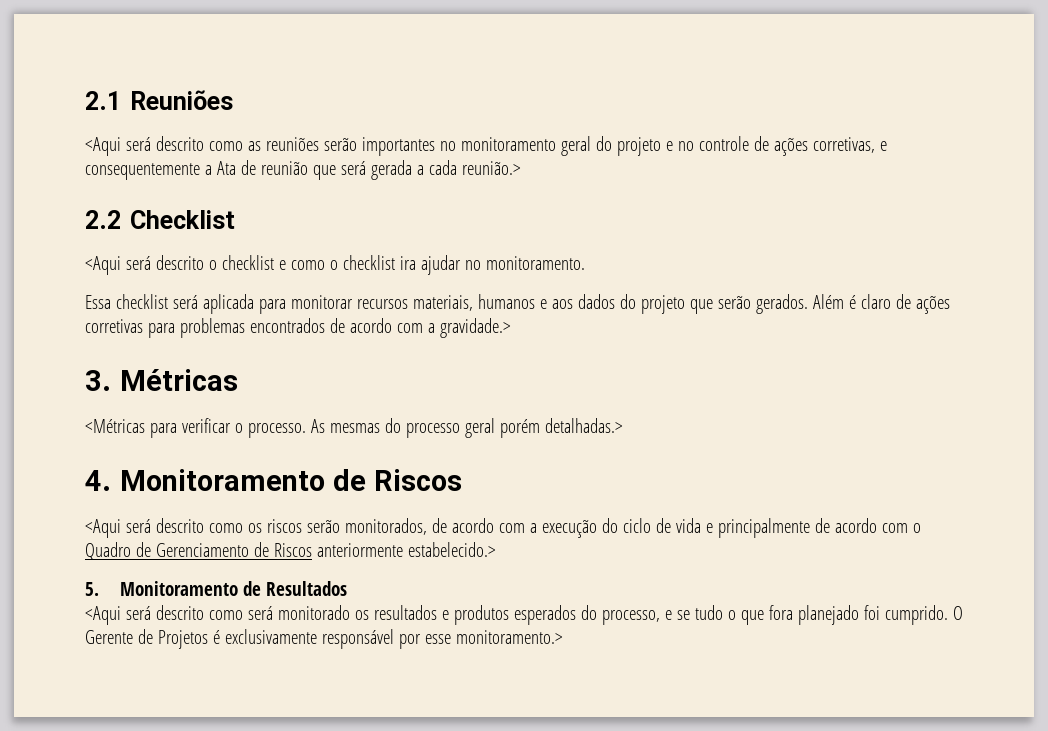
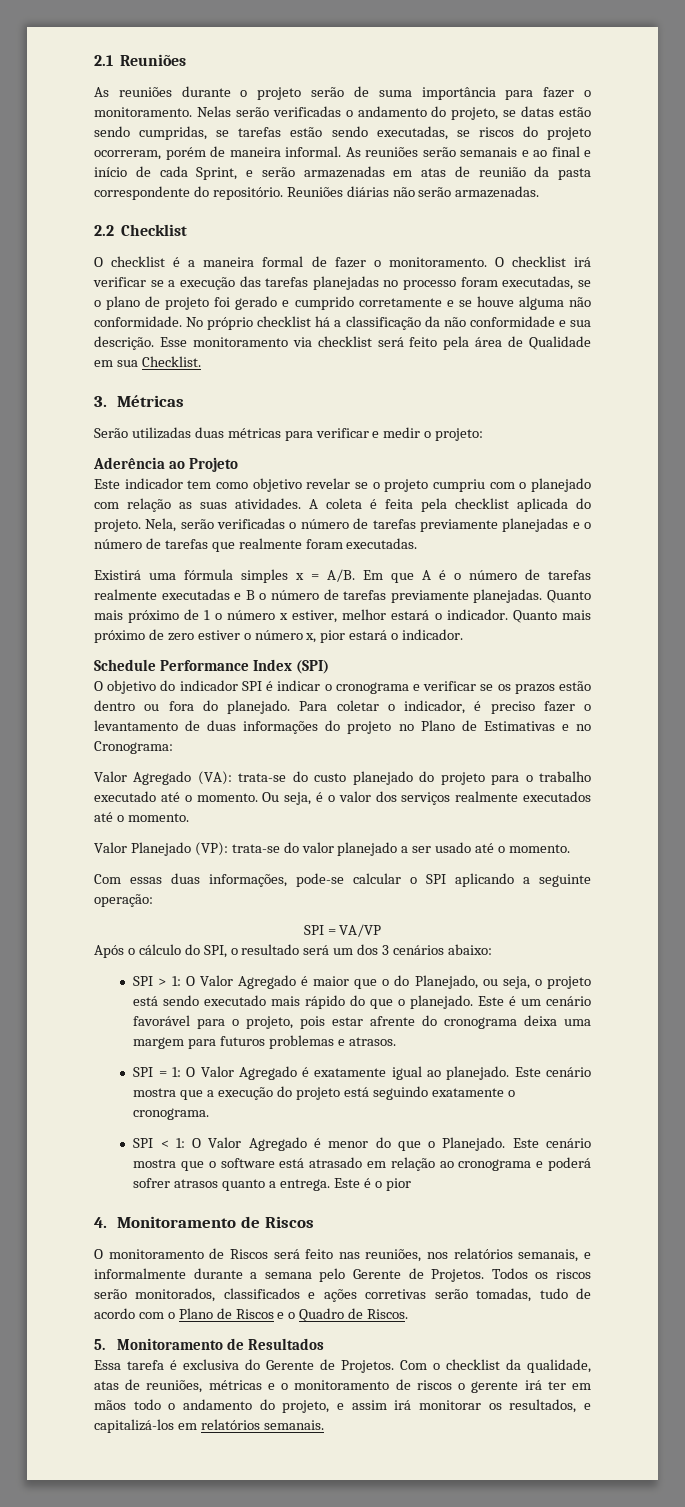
- <Aqui será descrito como as reuniões serão importantes no monitoramento geral do projeto e no controle de ações corretivas, e consequentemente a Ata de reunião que será gerada a cada reunião.>
+ As reuniões durante o projeto serão de suma importância para fazer o monitoramento. Nelas serão verificadas o andamento do projeto, se datas estão sendo cumpridas, se tarefas estão sendo executadas, se riscos do projeto ocorreram, porém de maneira informal. As reuniões serão semanais e ao final e início de cada Sprint, e serão armazenadas em atas de reunião da pasta correspondente do repositório. Reuniões diárias não serão armazenadas.
  2.2 Checklist
- <Aqui será descrito o checklist e como o checklist ira ajudar no monitoramento.
- Essa checklist será aplicada para monitorar recursos materiais, humanos e aos dados do projeto que serão gerados. Além é claro de ações corretivas para problemas encontrados de acordo com a gravidade.>
+ O checklist é a maneira formal de fazer o monitoramento. O checklist irá verificar se a execução das tarefas planejadas no processo foram executadas, se o plano de projeto foi gerado e cumprido corretamente e se houve alguma não conformidade. No próprio checklist há a classificação da não conformidade e sua descrição. Esse monitoramento via checklist será feito pela área de Qualidade em sua Checklist.
  3. Métricas
- <Métricas para verificar o processo. As mesmas do processo geral porém detalhadas.>
+ Serão utilizadas duas métricas para verificar e medir o projeto:
+ Aderência ao Projeto
+ Este indicador tem como objetivo revelar se o projeto cumpriu com o planejado com relação as suas atividades. A coleta é feita pela checklist aplicada do projeto. Nela, serão verificadas o número de tarefas previamente planejadas e o número de tarefas que realmente foram executadas.
+ Existirá uma fórmula simples x = A/B. Em que A é o número de tarefas realmente executadas e B o número de tarefas previamente planejadas. Quanto mais próximo de 1 o número x estiver, melhor estará o indicador. Quanto mais próximo de zero estiver o número x, pior estará o indicador.
+ Schedule Performance Index (SPI)
+ O objetivo do indicador SPI é indicar o cronograma e verificar se os prazos estão dentro ou fora do planejado. Para coletar o indicador, é preciso fazer o levantamento de duas informações do projeto no Plano de Estimativas e no Cronograma:
+ Valor Agregado (VA): trata-se do custo planejado do projeto para o trabalho executado até o momento. Ou seja, é o valor dos serviços realmente executados até o momento.
+ Valor Planejado (VP): trata-se do valor planejado a ser usado até o momento.
+ Com essas duas informações, pode-se calcular o SPI aplicando a seguinte operação:
+ SPI = VA/VP
+ Após o cálculo do SPI, o resultado será um dos 3 cenários abaixo:
+ SPI > 1: O Valor Agregado é maior que o do Planejado, ou seja, o projeto está sendo executado mais rápido do que o planejado. Este é um cenário favorável para o projeto, pois estar afrente do cronograma deixa uma margem para futuros problemas e atrasos.
+ SPI = 1: O Valor Agregado é exatamente igual ao planejado. Este cenário mostra que a execução do projeto está seguindo exatamente o cronograma.
+ SPI < 1: O Valor Agregado é menor do que o Planejado. Este cenário mostra que o software está atrasado em relação ao cronograma e poderá sofrer atrasos quanto a entrega. Este é o pior
  4. Monitoramento de Riscos
- <Aqui será descrito como os riscos serão monitorados, de acordo com a execução do ciclo de vida e principalmente de acordo com o Quadro de Gerenciamento de Riscos anteriormente estabelecido.>
+ O monitoramento de Riscos será feito nas reuniões, nos relatórios semanais, e informalmente durante a semana pelo Gerente de Projetos. Todos os riscos serão monitorados, classificados e ações corretivas serão tomadas, tudo de acordo com o Plano de Riscos e o Quadro de Riscos.
  5. Monitoramento de Resultados
- <Aqui será descrito como será monitorado os resultados e produtos esperados do processo, e se tudo o que fora planejado foi cumprido. O Gerente de Projetos é exclusivamente responsável por esse monitoramento.>
+ Essa tarefa é exclusiva do Gerente de Projetos. Com o checklist da qualidade, atas de reuniões, métricas e o monitoramento de riscos o gerente irá ter em mãos todo o andamento do projeto, e assim irá monitorar os resultados, e capitalizá-los em relatórios semanais.

